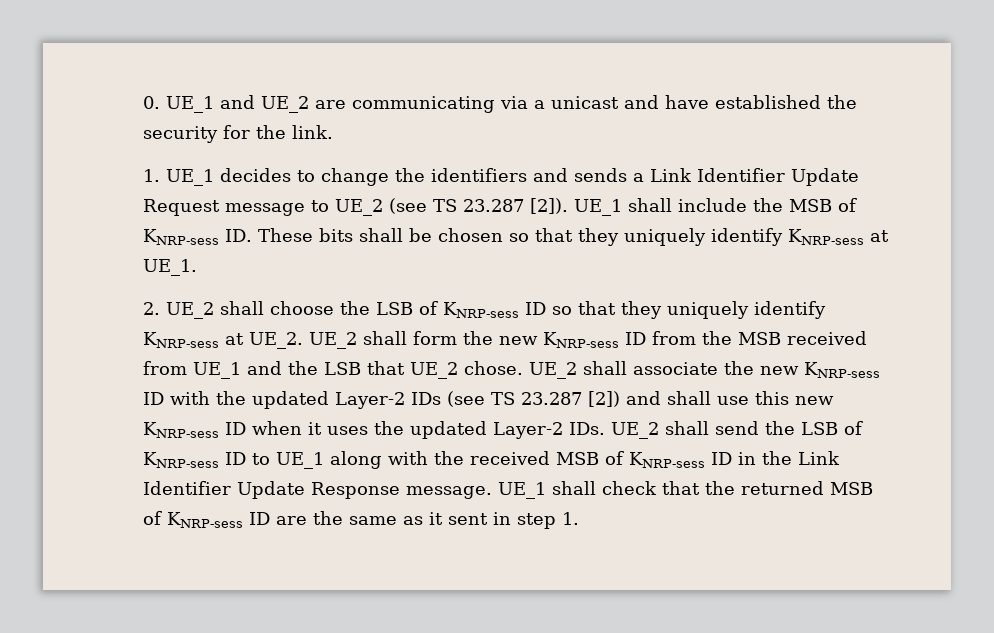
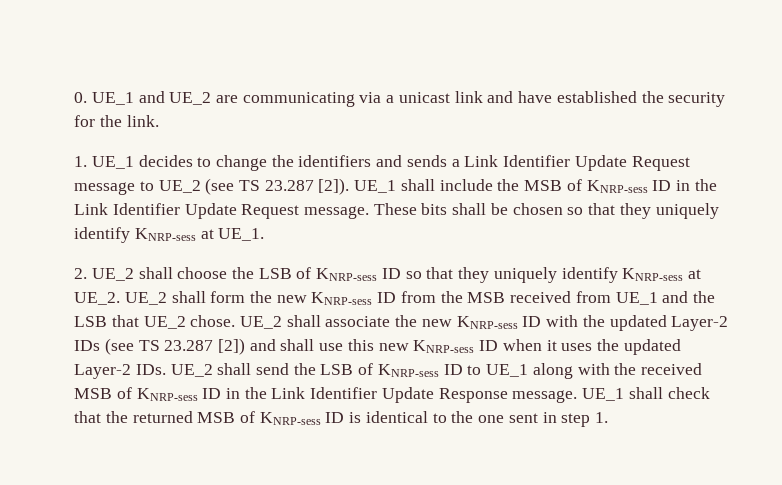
- 0. UE_1 and UE_2 are communicating via a unicast and have established the security for the link.
+ 0. UE_1 and UE_2 are communicating via a unicast link and have established the security for the link.
- UE_1 shall include the MSB of KNRP-sess ID. These bits shall be chosen so that they uniquely identify KNRP-sess at UE_1.
+ UE_1 shall include the MSB of KNRP-sess ID in the Link Identifier Update Request message. These bits shall be chosen so that they uniquely identify KNRP-sess at UE_1.
- UE_1 shall check that the returned MSB of KNRP-sess ID are the same as it sent in step 1.
+ UE_1 shall check that the returned MSB of KNRP-sess ID is identical to the one sent in step 1.

